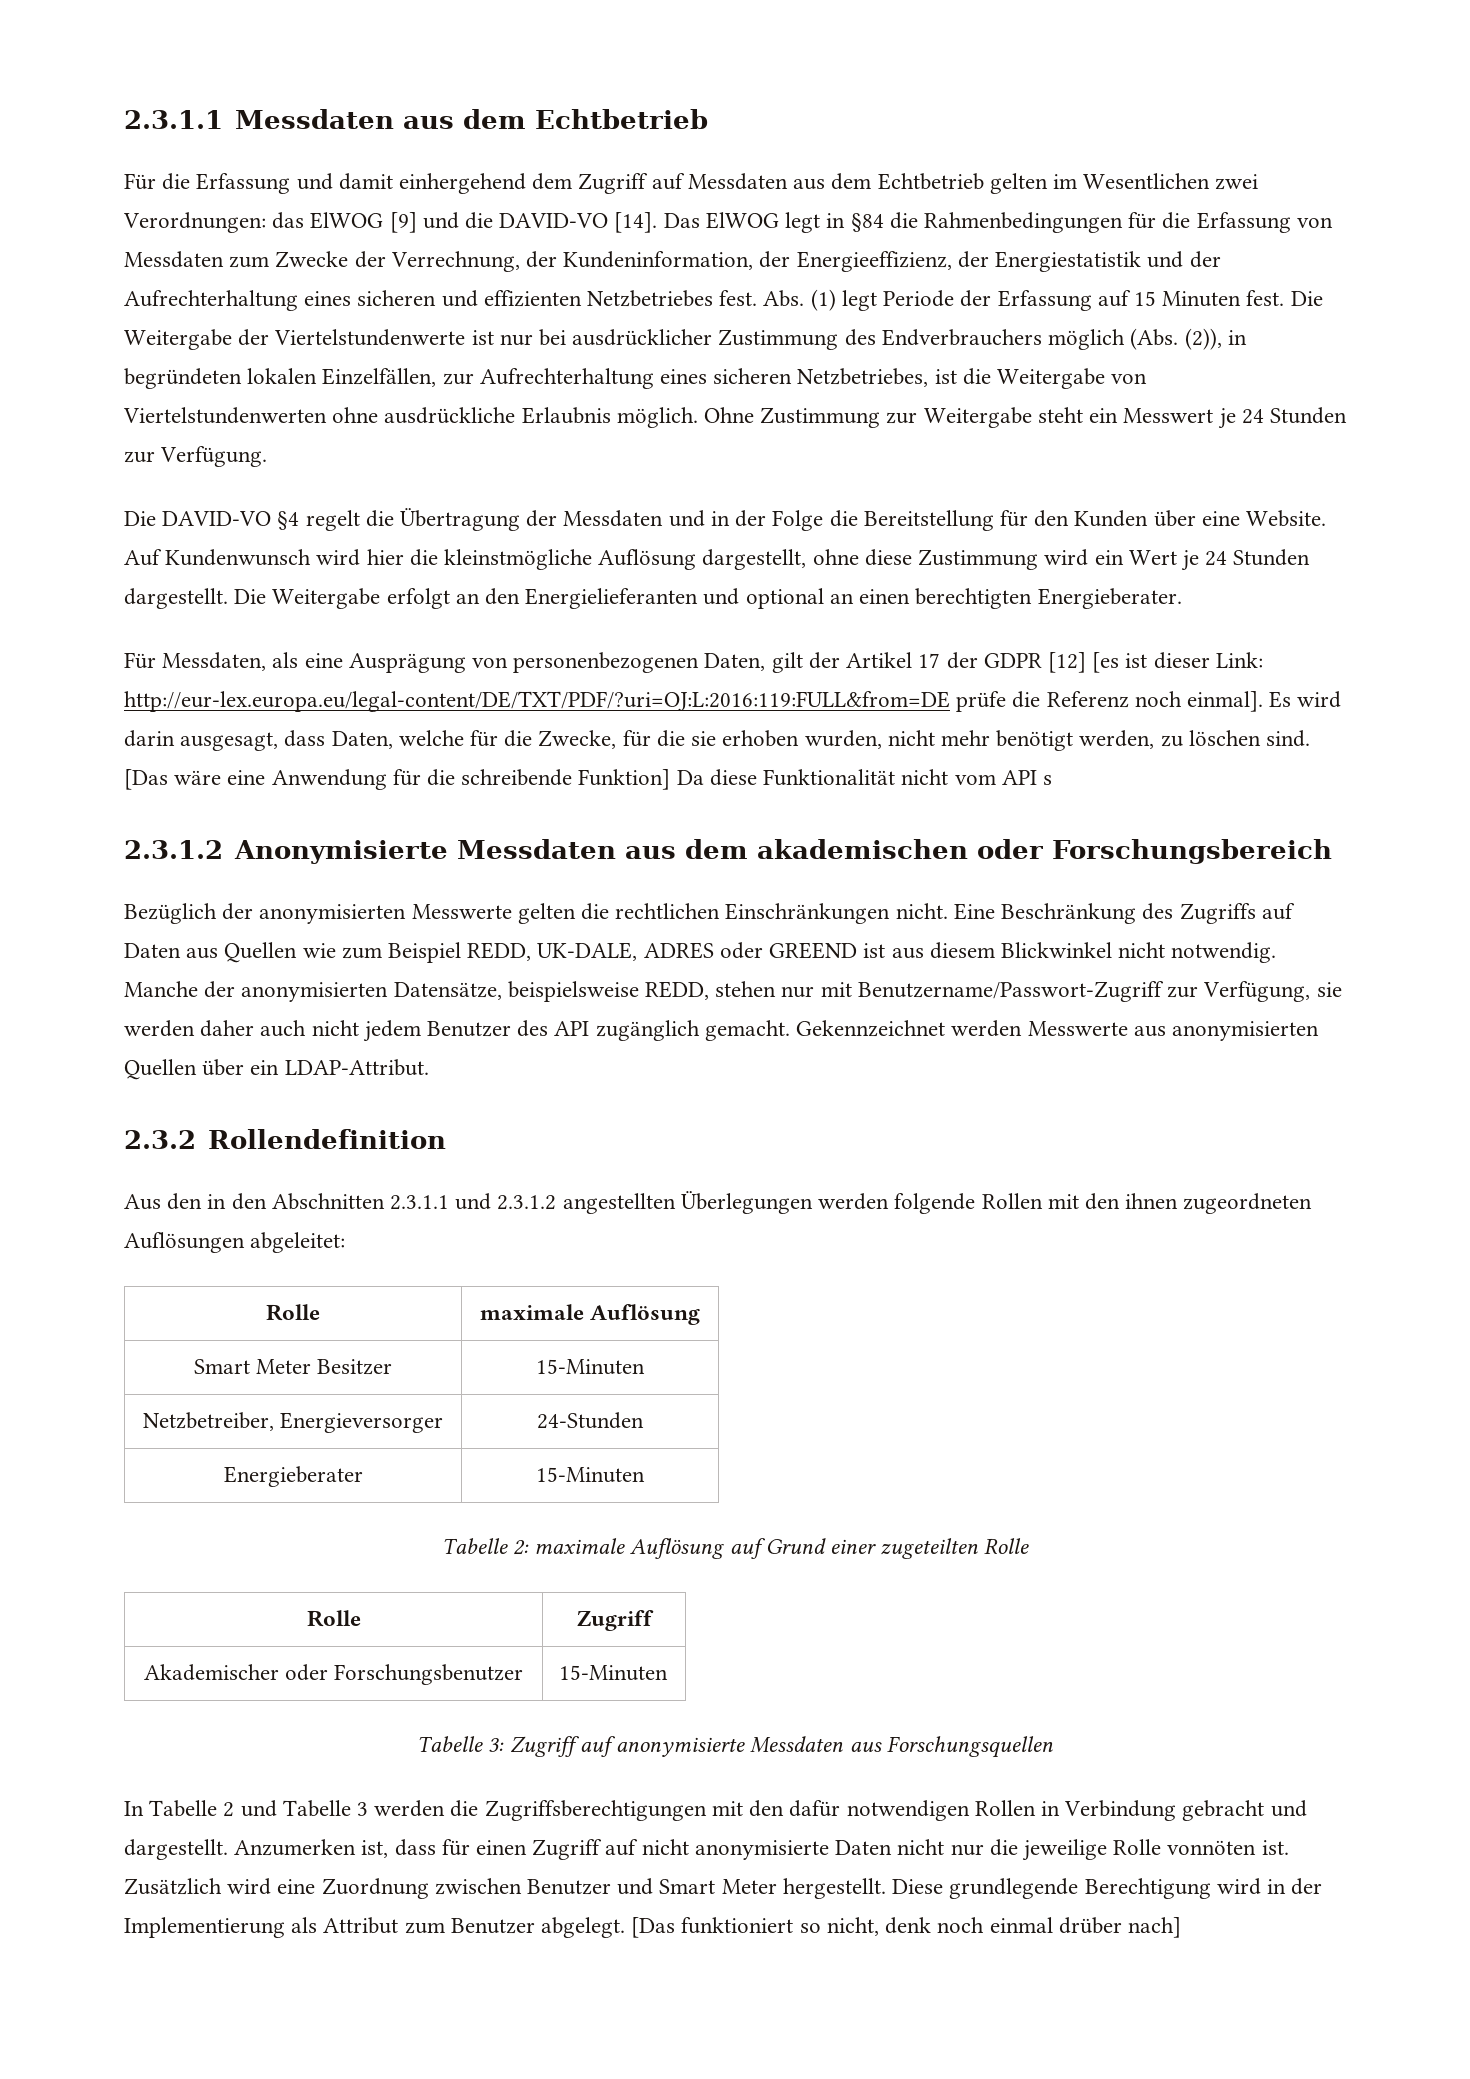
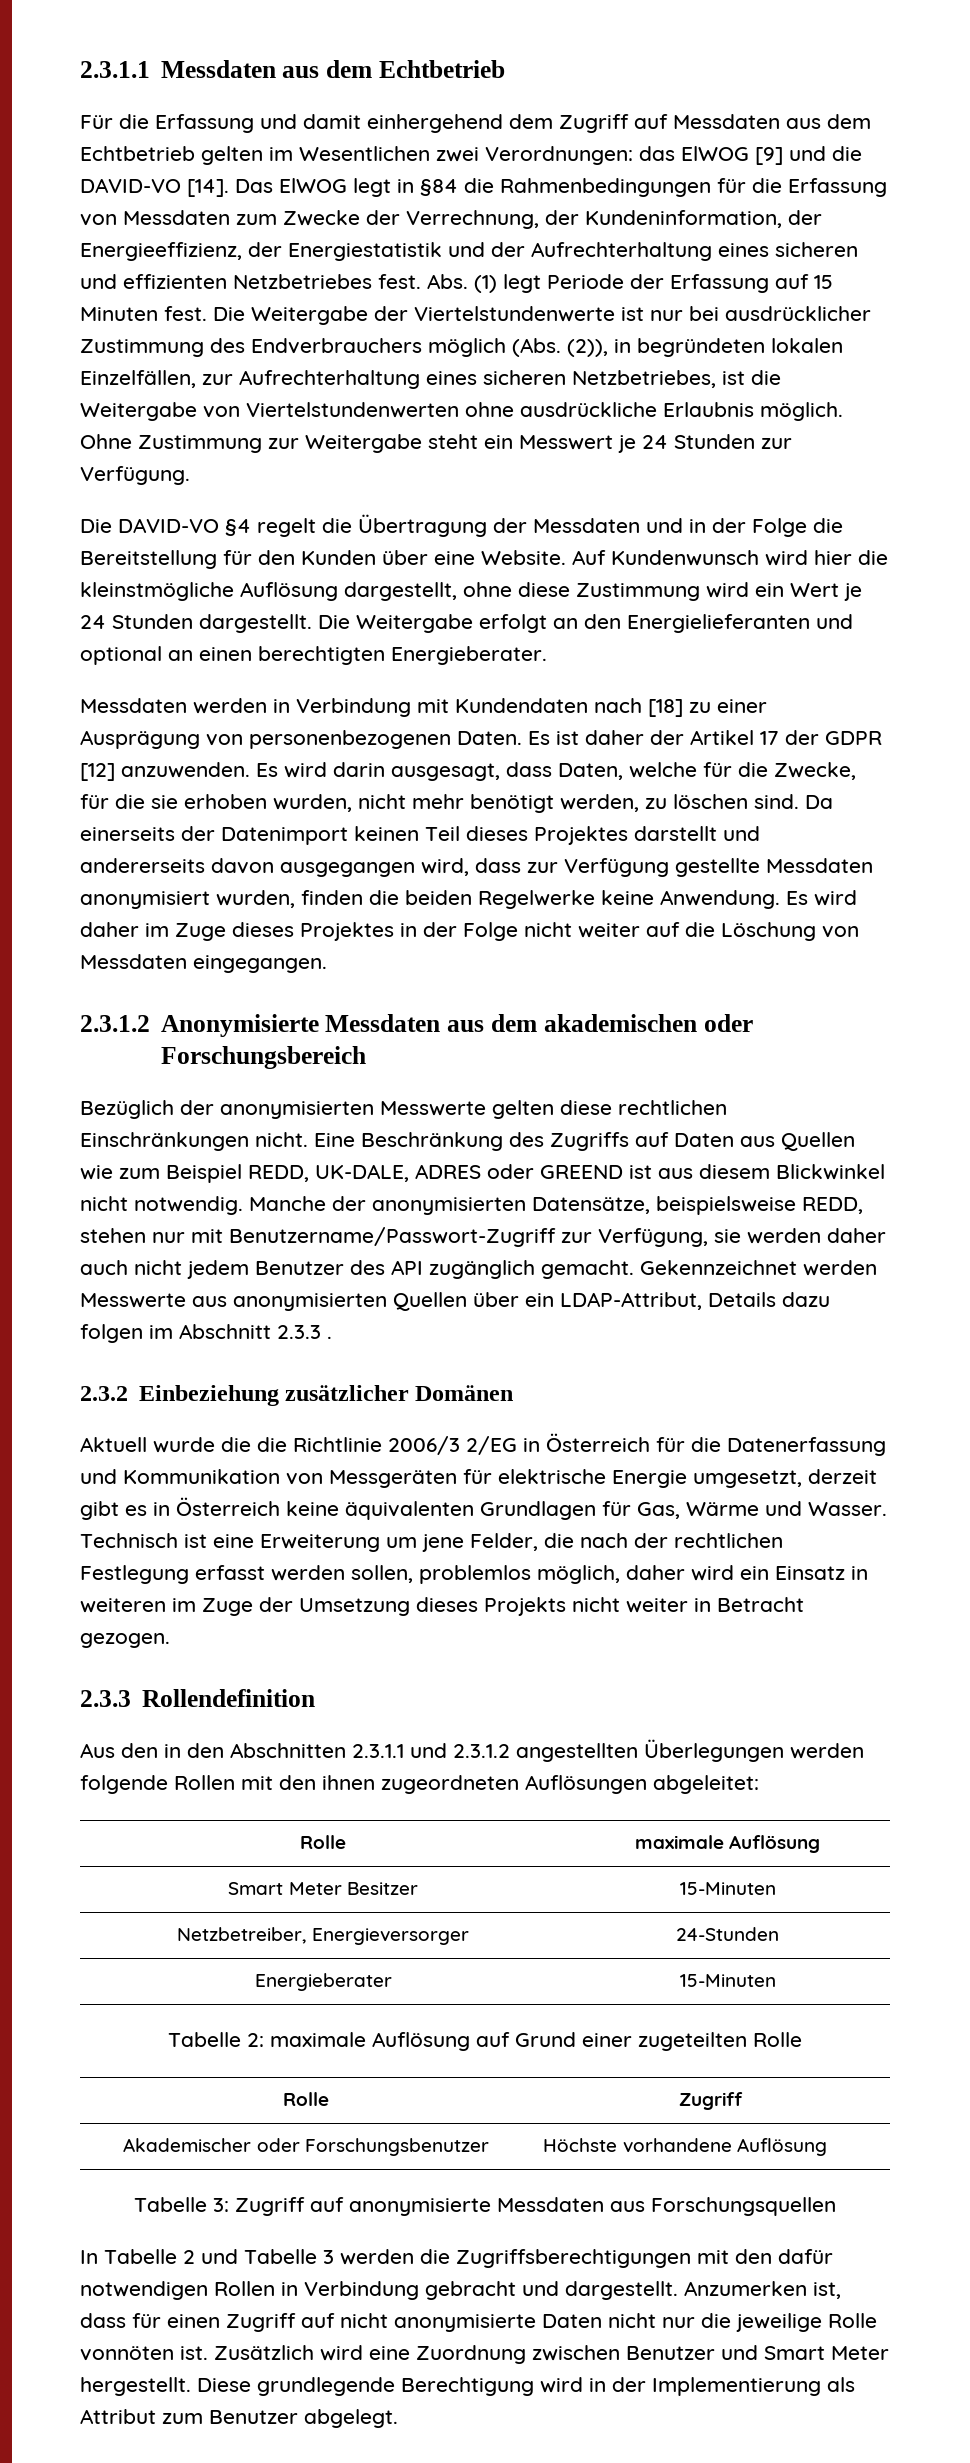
- Für Messdaten, als eine Ausprägung von personenbezogenen Daten, gilt der Artikel 17 der GDPR [12] [es ist dieser Link: http://eur-lex.europa.eu/legal-content/DE/TXT/PDF/?uri=OJ:L:2016:119:FULL&from=DE prüfe die Referenz noch einmal].
+ Messdaten werden in Verbindung mit Kundendaten nach [18] zu einer Ausprägung von personenbezogenen Daten. Es ist daher der Artikel 17 der GDPR [12] anzuwenden.
- [Das wäre eine Anwendung für die schreibende Funktion] Da diese Funktionalität nicht vom API s
+ Da einerseits der Datenimport keinen Teil dieses Projektes darstellt und andererseits davon ausgegangen wird, dass zur Verfügung gestellte Messdaten anonymisiert wurden, finden die beiden Regelwerke keine Anwendung. Es wird daher im Zuge dieses Projektes in der Folge nicht weiter auf die Löschung von Messdaten eingegangen.
- Bezüglich der anonymisierten Messwerte gelten die rechtlichen Einschränkungen nicht.
+ Bezüglich der anonymisierten Messwerte gelten diese rechtlichen Einschränkungen nicht.
- Gekennzeichnet werden Messwerte aus anonymisierten Quellen über ein LDAP-Attribut.
- 2.3.2 Rollendefinition
+ Gekennzeichnet werden Messwerte aus anonymisierten Quellen über ein LDAP-Attribut, Details dazu folgen im Abschnitt 2.3.3 .
+ 2.3.2 Einbeziehung zusätzlicher Domänen
+ Aktuell wurde die die Richtlinie 2006/3 2/EG in Österreich für die Datenerfassung und Kommunikation von Messgeräten für elektrische Energie umgesetzt, derzeit gibt es in Österreich keine äquivalenten Grundlagen für Gas, Wärme und Wasser. Technisch ist eine Erweiterung um jene Felder, die nach der rechtlichen Festlegung erfasst werden sollen, problemlos möglich, daher wird ein Einsatz in weiteren im Zuge der Umsetzung dieses Projekts nicht weiter in Betracht gezogen.
+ 2.3.3 Rollendefinition
- Akademischer oder Forschungsbenutzer | 15-Minuten
+ Akademischer oder Forschungsbenutzer | Höchste vorhandene Auflösung
- [Das funktioniert so nicht, denk noch einmal drüber nach]

